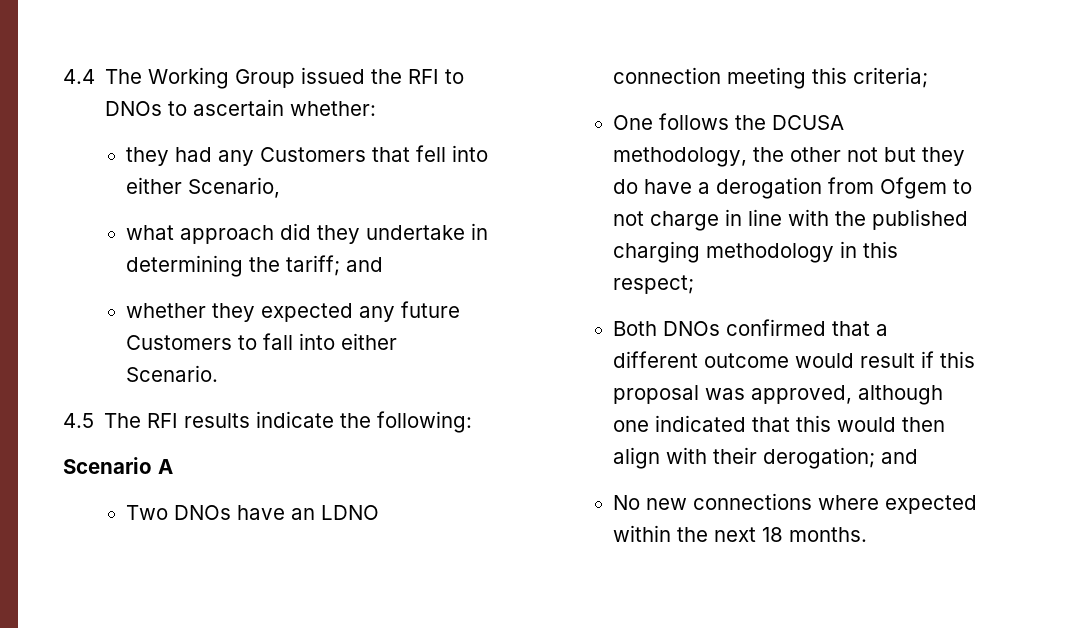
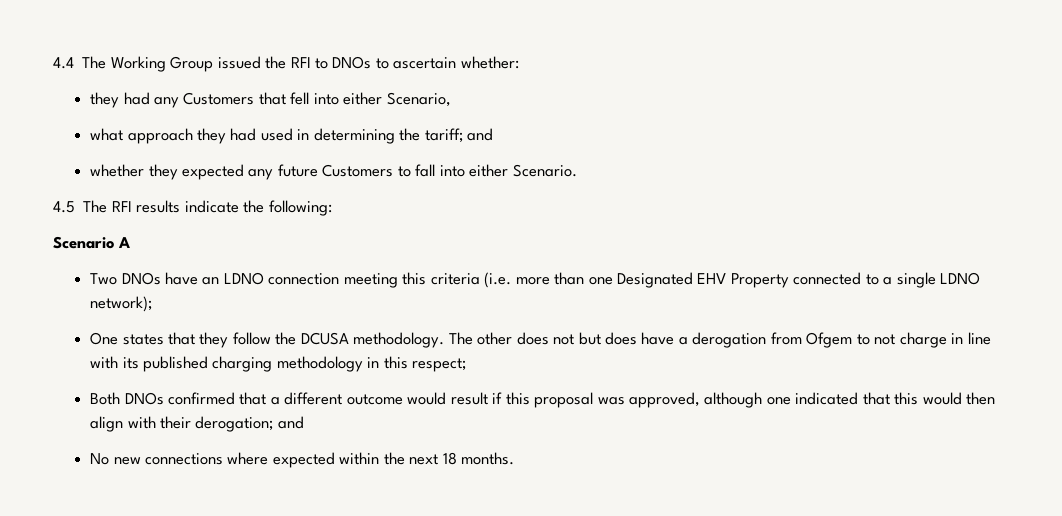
- what approach did they undertake in determining the tariff; and
+ what approach they had used in determining the tariff; and
- Two DNOs have an LDNO connection meeting this criteria;
- One follows the DCUSA methodology, the other not but they do have a derogation from Ofgem to not charge in line with the published charging methodology in this respect;
+ Two DNOs have an LDNO connection meeting this criteria (i.e. more than one Designated EHV Property connected to a single LDNO network);
+ One states that they follow the DCUSA methodology. The other does not but does have a derogation from Ofgem to not charge in line with its published charging methodology in this respect;

